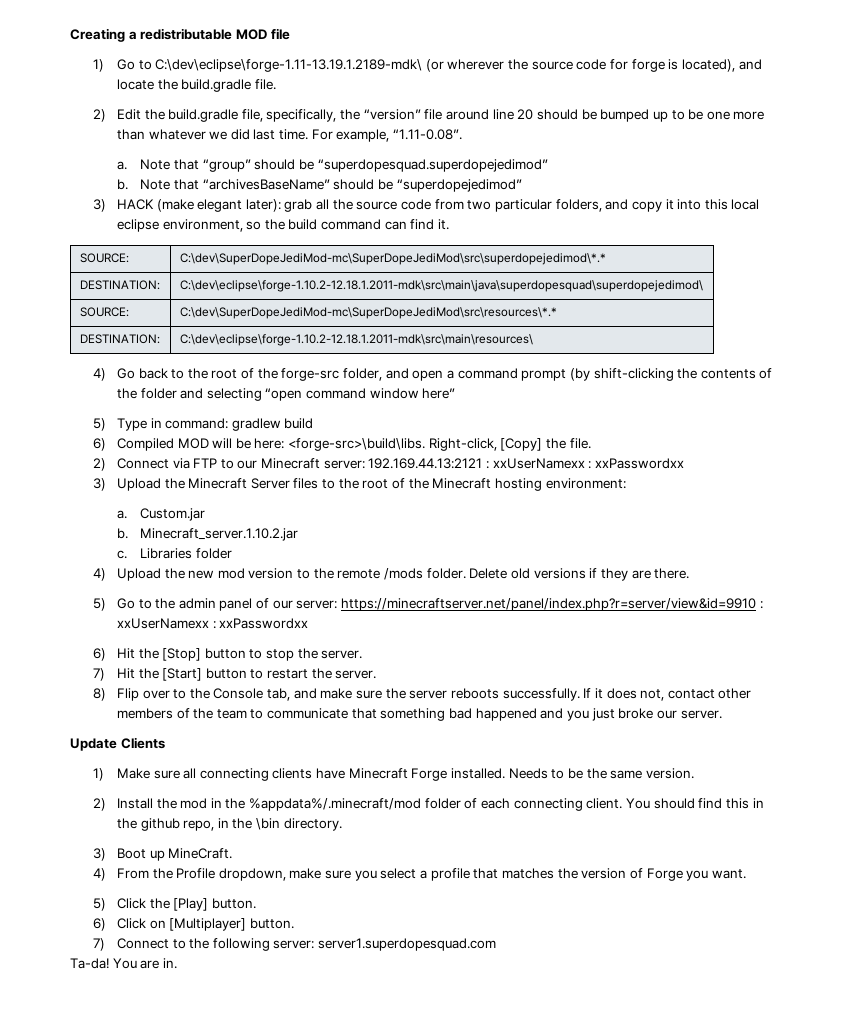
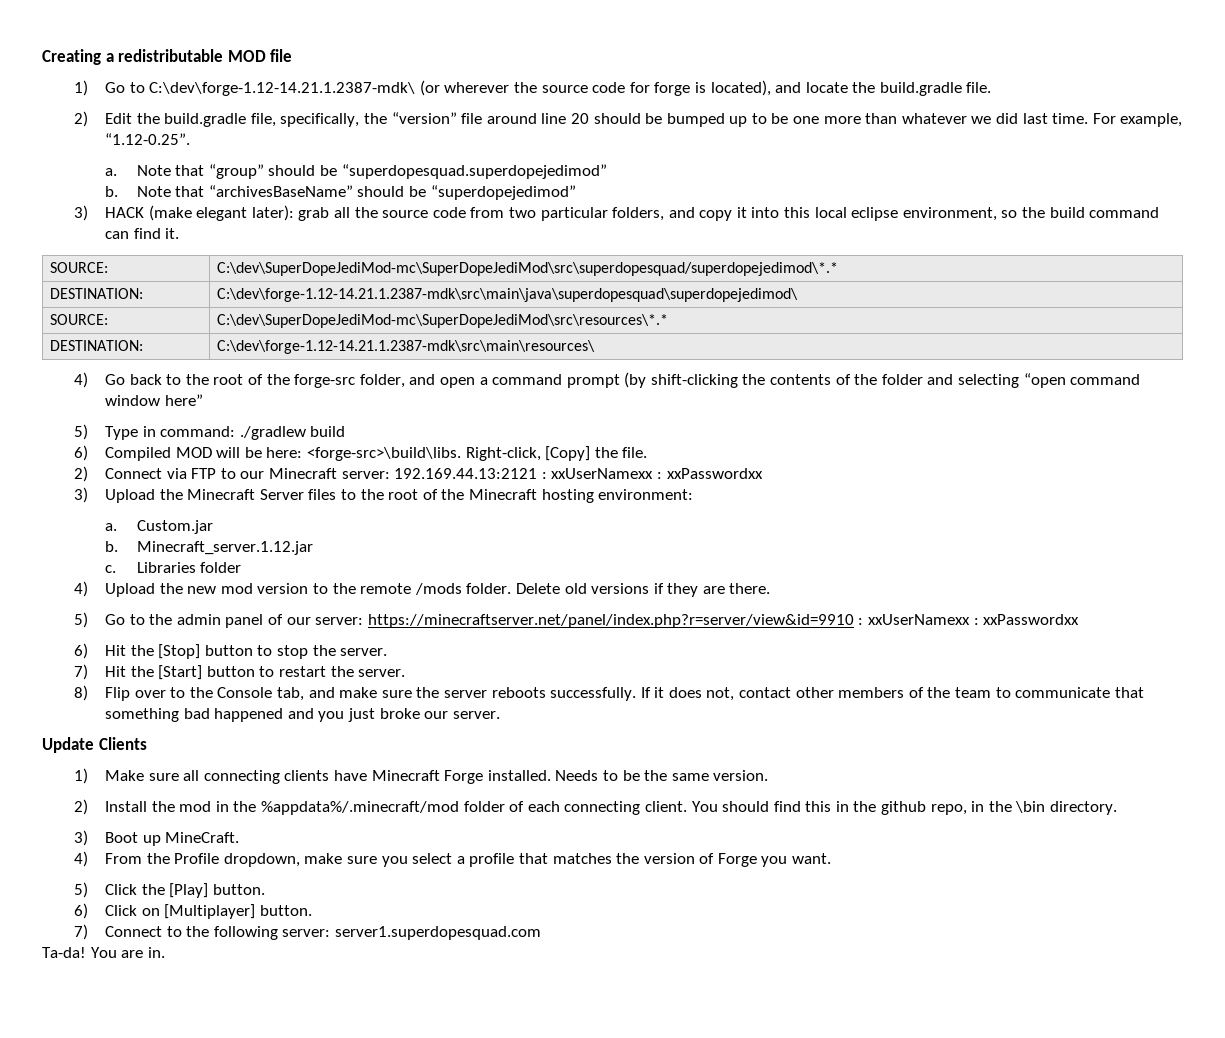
- 1) Go to C:\dev\eclipse\forge-1.11-13.19.1.2189-mdk\ (or wherever the source code for forge is located), and locate the build.gradle file.
+ 1) Go to C:\dev\forge-1.12-14.21.1.2387-mdk\ (or wherever the source code for forge is located), and locate the build.gradle file.
- For example, “1.11-0.08”.
+ For example, “1.12-0.25”.
- SOURCE: | C:\dev\SuperDopeJediMod-mc\SuperDopeJediMod\src\superdopejedimod\*.*
- DESTINATION: | C:\dev\eclipse\forge-1.10.2-12.18.1.2011-mdk\src\main\java\superdopesquad\superdopejedimod\
+ SOURCE: | C:\dev\SuperDopeJediMod-mc\SuperDopeJediMod\src\superdopesquad/superdopejedimod\*.*
+ DESTINATION: | C:\dev\forge-1.12-14.21.1.2387-mdk\src\main\java\superdopesquad\superdopejedimod\
- DESTINATION: | C:\dev\eclipse\forge-1.10.2-12.18.1.2011-mdk\src\main\resources\
+ DESTINATION: | C:\dev\forge-1.12-14.21.1.2387-mdk\src\main\resources\
- 5) Type in command: gradlew build
+ 5) Type in command: ./gradlew build
- Minecraft_server.1.10.2.jar
+ Minecraft_server.1.12.jar

